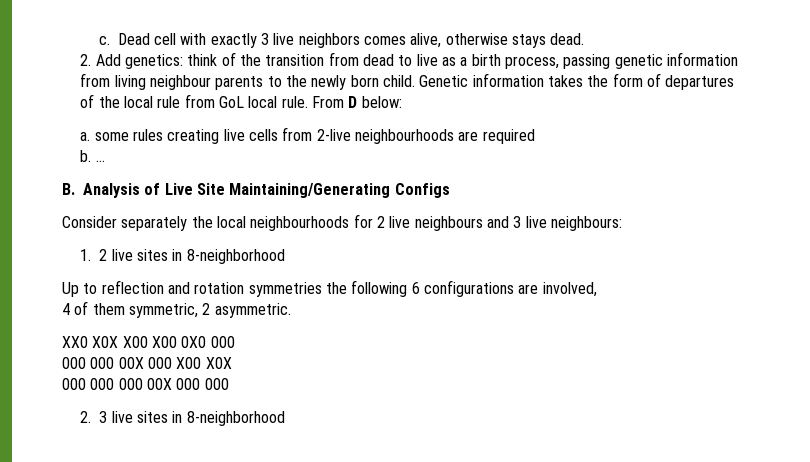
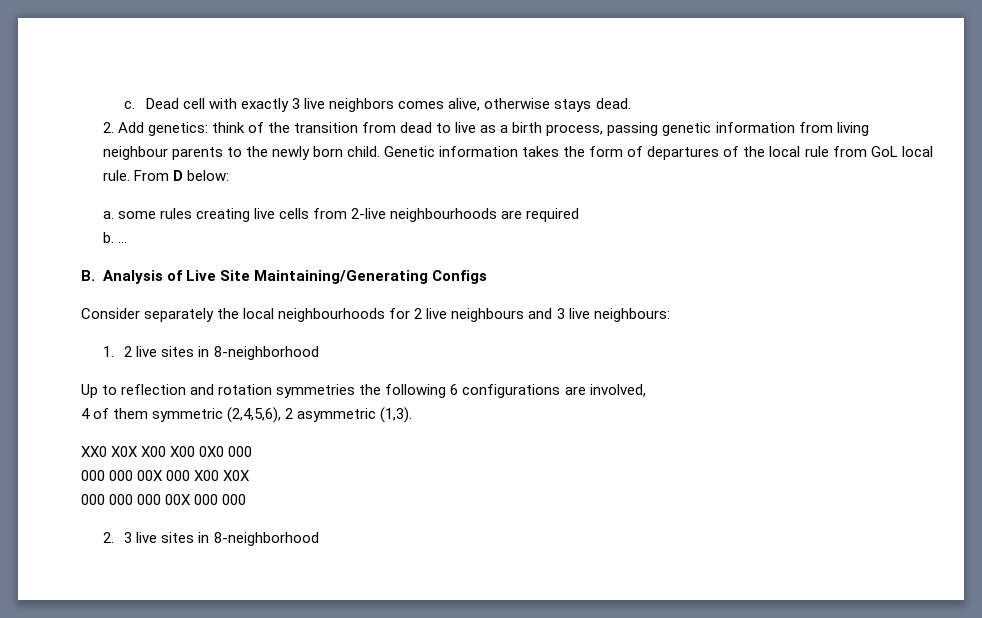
- 4 of them symmetric, 2 asymmetric.
+ 4 of them symmetric (2,4,5,6), 2 asymmetric (1,3).

